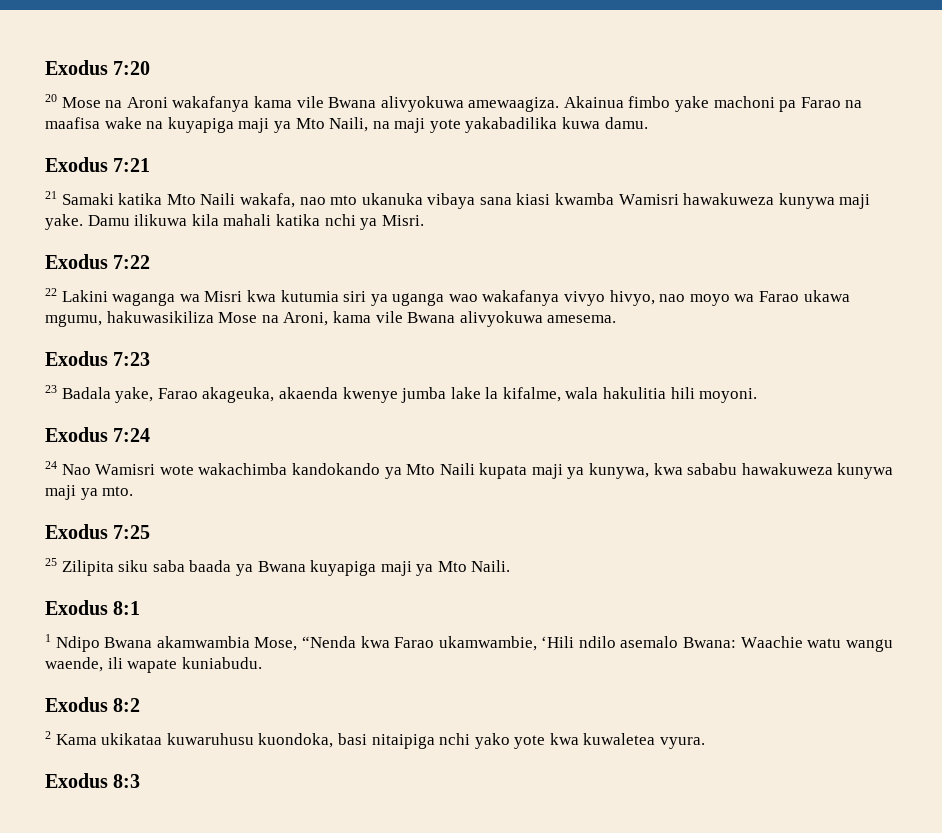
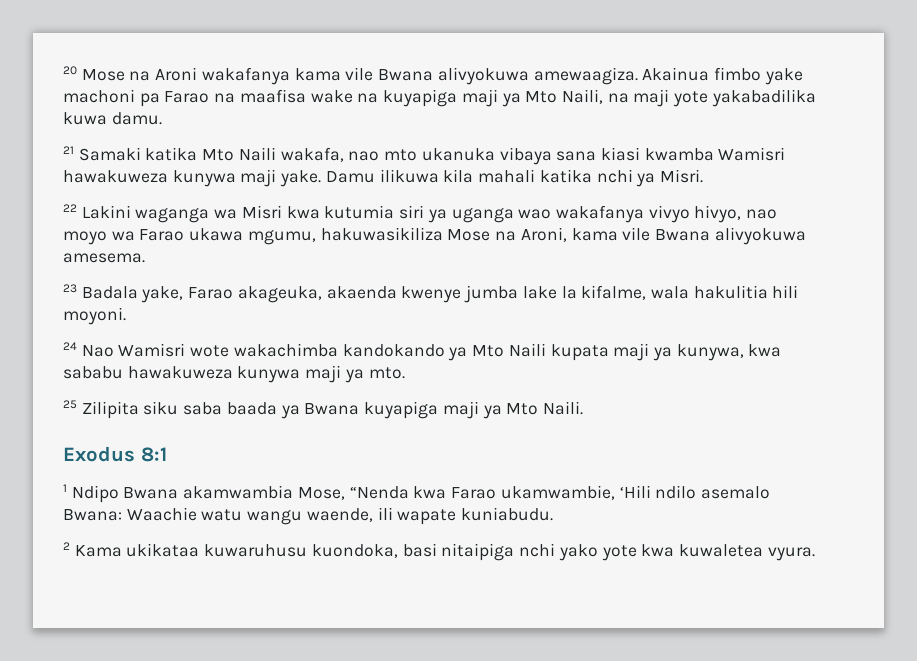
- Exodus 7:20
- Exodus 7:21
- Exodus 7:22
- Exodus 7:23
- Exodus 7:24
- Exodus 7:25
- Exodus 8:2
- Exodus 8:3

